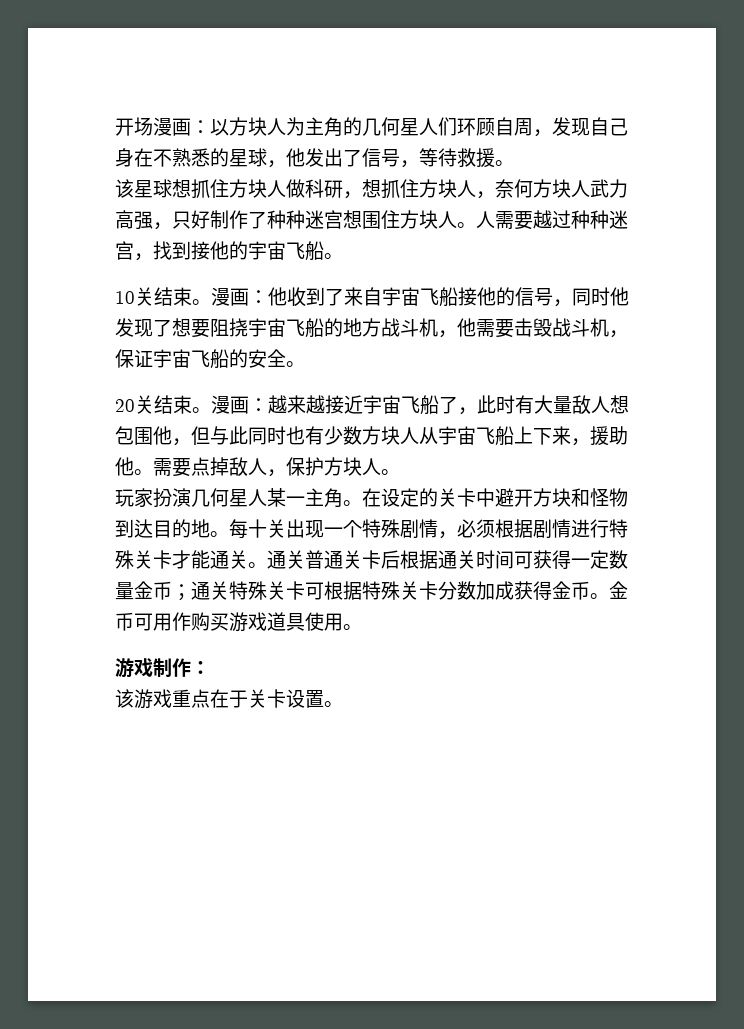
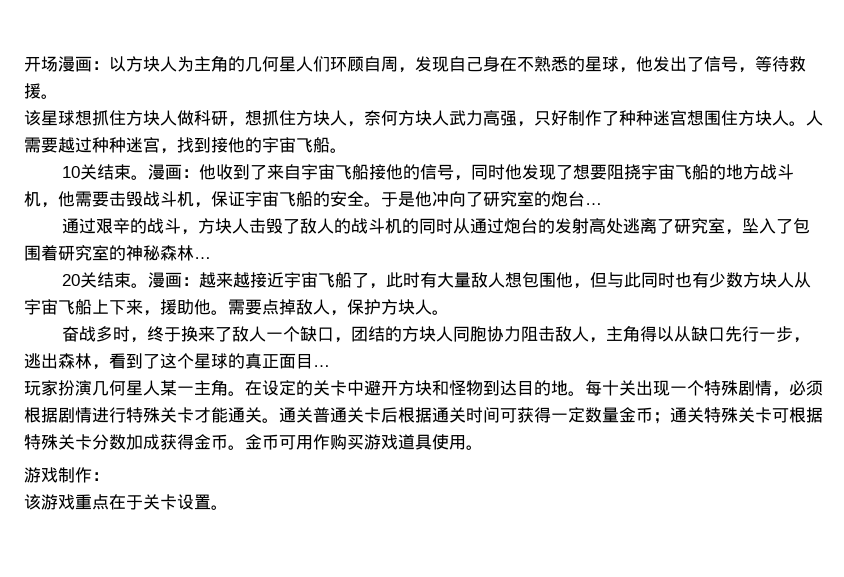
+ 于是他冲向了研究室的炮台…
+ 通过艰辛的战斗，方块人击毁了敌人的战斗机的同时从通过炮台的发射高处逃离了研究室，坠入了包围着研究室的神秘森林…
+ 奋战多时，终于换来了敌人一个缺口，团结的方块人同胞协力阻击敌人，主角得以从缺口先行一步，逃出森林，看到了这个星球的真正面目…

